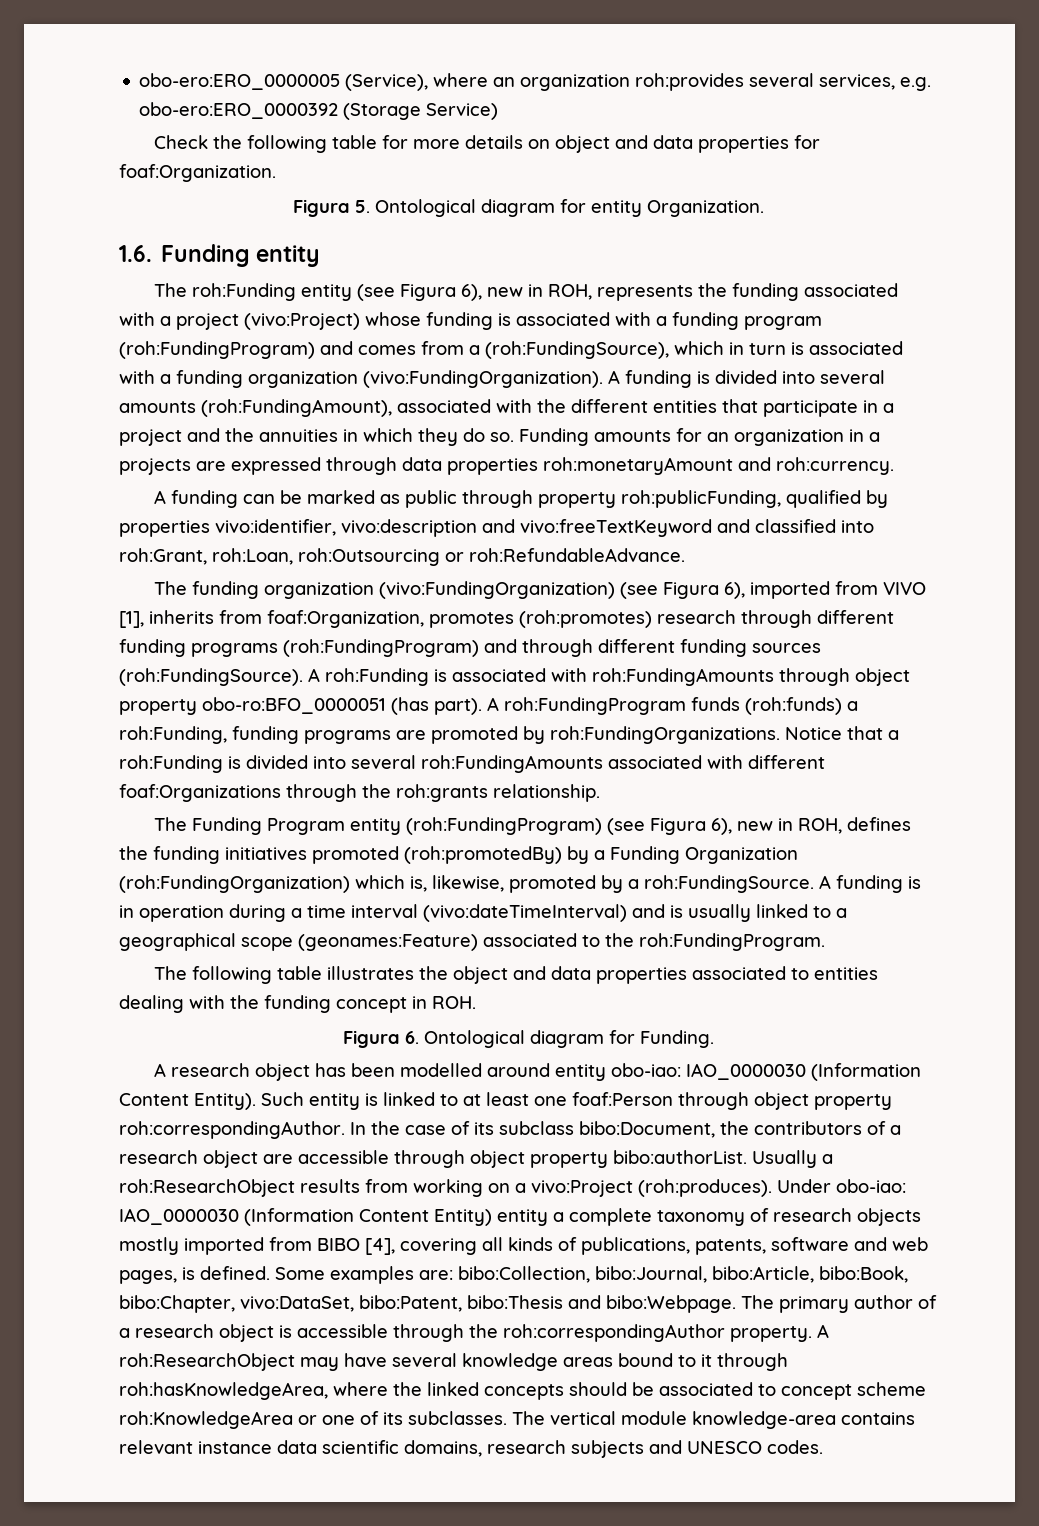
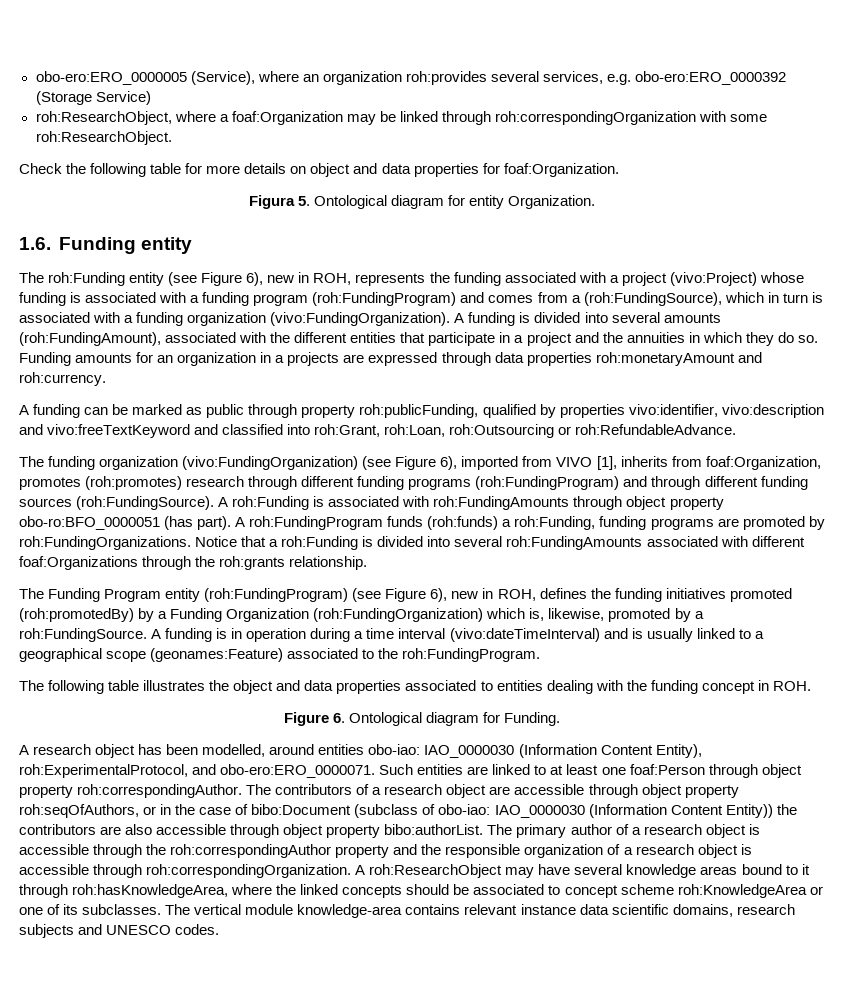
+ roh:ResearchObject, where a foaf:Organization may be linked through roh:correspondingOrganization with some roh:ResearchObject.
- The roh:Funding entity (see Figura 6), new in ROH, represents the funding associated with a project (vivo:Project) whose funding is associated with a funding program (roh:FundingProgram) and comes from a (roh:FundingSource), which in turn is associated with a funding organization (vivo:FundingOrganization).
+ The roh:Funding entity (see Figure 6), new in ROH, represents the funding associated with a project (vivo:Project) whose funding is associated with a funding program (roh:FundingProgram) and comes from a (roh:FundingSource), which in turn is associated with a funding organization (vivo:FundingOrganization).
- The funding organization (vivo:FundingOrganization) (see Figura 6), imported from VIVO [1], inherits from foaf:Organization, promotes (roh:promotes) research through different funding programs (roh:FundingProgram) and through different funding sources (roh:FundingSource).
+ The funding organization (vivo:FundingOrganization) (see Figure 6), imported from VIVO [1], inherits from foaf:Organization, promotes (roh:promotes) research through different funding programs (roh:FundingProgram) and through different funding sources (roh:FundingSource).
- The Funding Program entity (roh:FundingProgram) (see Figura 6), new in ROH, defines the funding initiatives promoted (roh:promotedBy) by a Funding Organization (roh:FundingOrganization) which is, likewise, promoted by a roh:FundingSource.
+ The Funding Program entity (roh:FundingProgram) (see Figure 6), new in ROH, defines the funding initiatives promoted (roh:promotedBy) by a Funding Organization (roh:FundingOrganization) which is, likewise, promoted by a roh:FundingSource.
- Figura 6. Ontological diagram for Funding.
+ Figure 6. Ontological diagram for Funding.
- A research object has been modelled around entity obo-iao: IAO_0000030 (Information Content Entity). Such entity is linked to at least one foaf:Person through object property roh:correspondingAuthor.
+ A research object has been modelled, around entities obo-iao: IAO_0000030 (Information Content Entity), roh:ExperimentalProtocol, and obo-ero:ERO_0000071. Such entities are linked to at least one foaf:Person through object property roh:correspondingAuthor.
- In the case of its subclass bibo:Document, the contributors of a research object are accessible through object property bibo:authorList. Usually a roh:ResearchObject results from working on a vivo:Project (roh:produces). Under obo-iao: IAO_0000030 (Information Content Entity) entity a complete taxonomy of research objects mostly imported from BIBO [4], covering all kinds of publications, patents, software and web pages, is defined. Some examples are: bibo:Collection, bibo:Journal, bibo:Article, bibo:Book, bibo:Chapter, vivo:DataSet, bibo:Patent, bibo:Thesis and bibo:Webpage.
+ The contributors of a research object are accessible through object property roh:seqOfAuthors, or in the case of bibo:Document (subclass of obo-iao: IAO_0000030 (Information Content Entity)) the contributors are also accessible through object property bibo:authorList.
- The primary author of a research object is accessible through the roh:correspondingAuthor property.
+ The primary author of a research object is accessible through the roh:correspondingAuthor property and the responsible organization of a research object is accessible through roh:correspondingOrganization.

